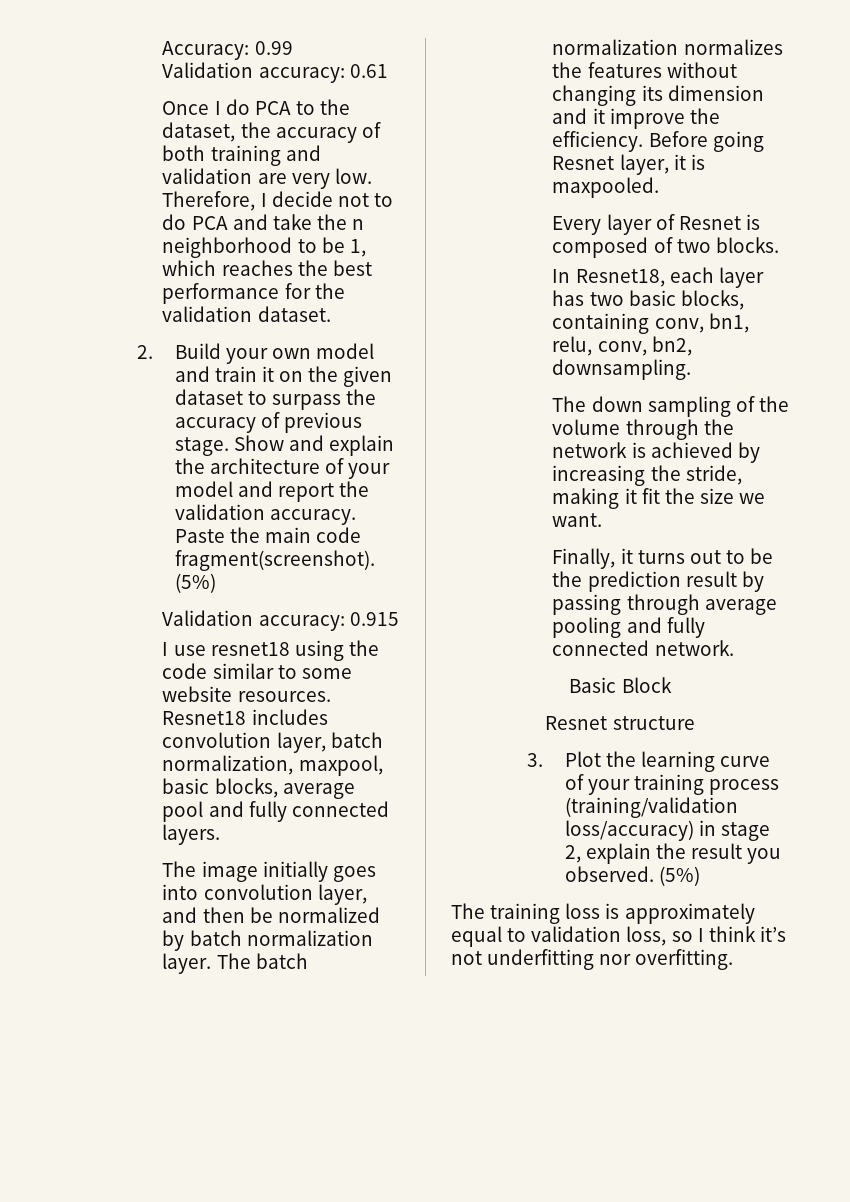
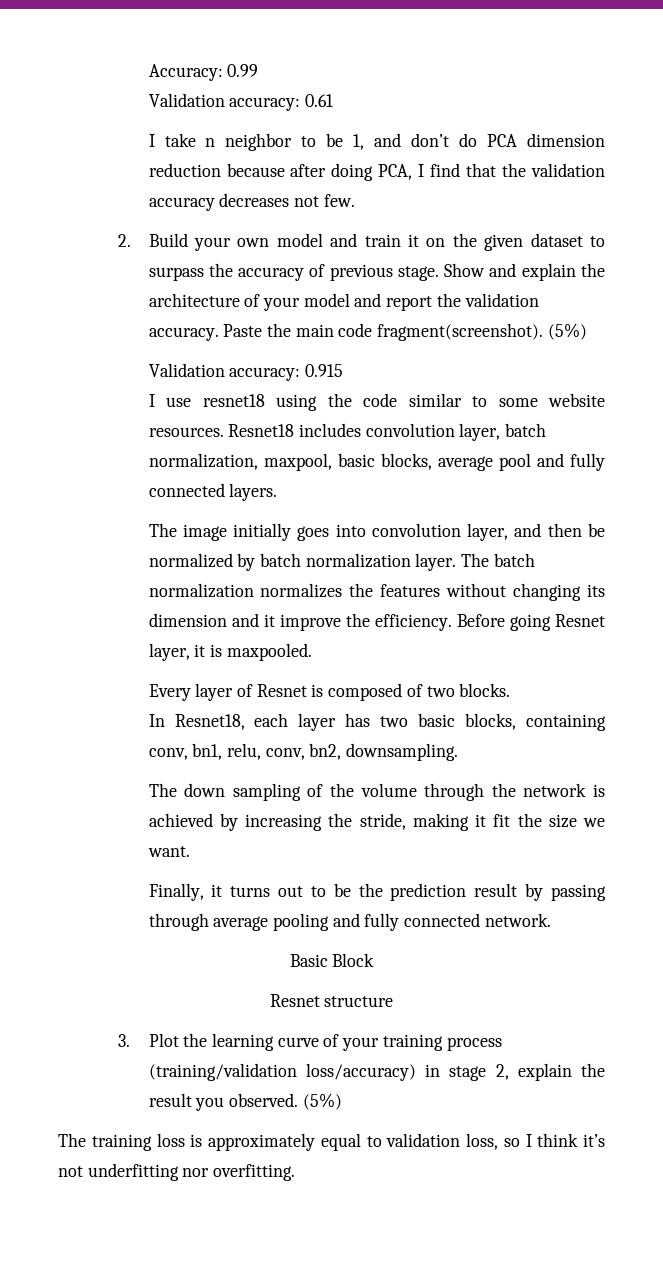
- Once I do PCA to the dataset, the accuracy of both training and validation are very low. Therefore, I decide not to do PCA and take the n neighborhood to be 1, which reaches the best performance for the validation dataset.
+ I take n neighbor to be 1, and don’t do PCA dimension reduction because after doing PCA, I find that the validation accuracy decreases not few.

